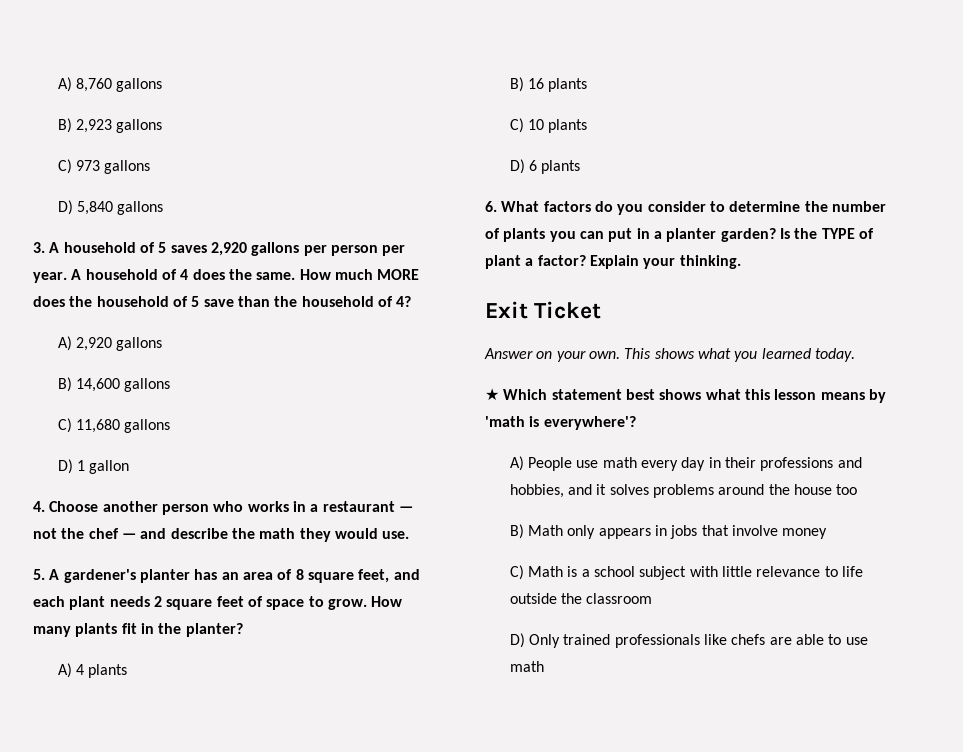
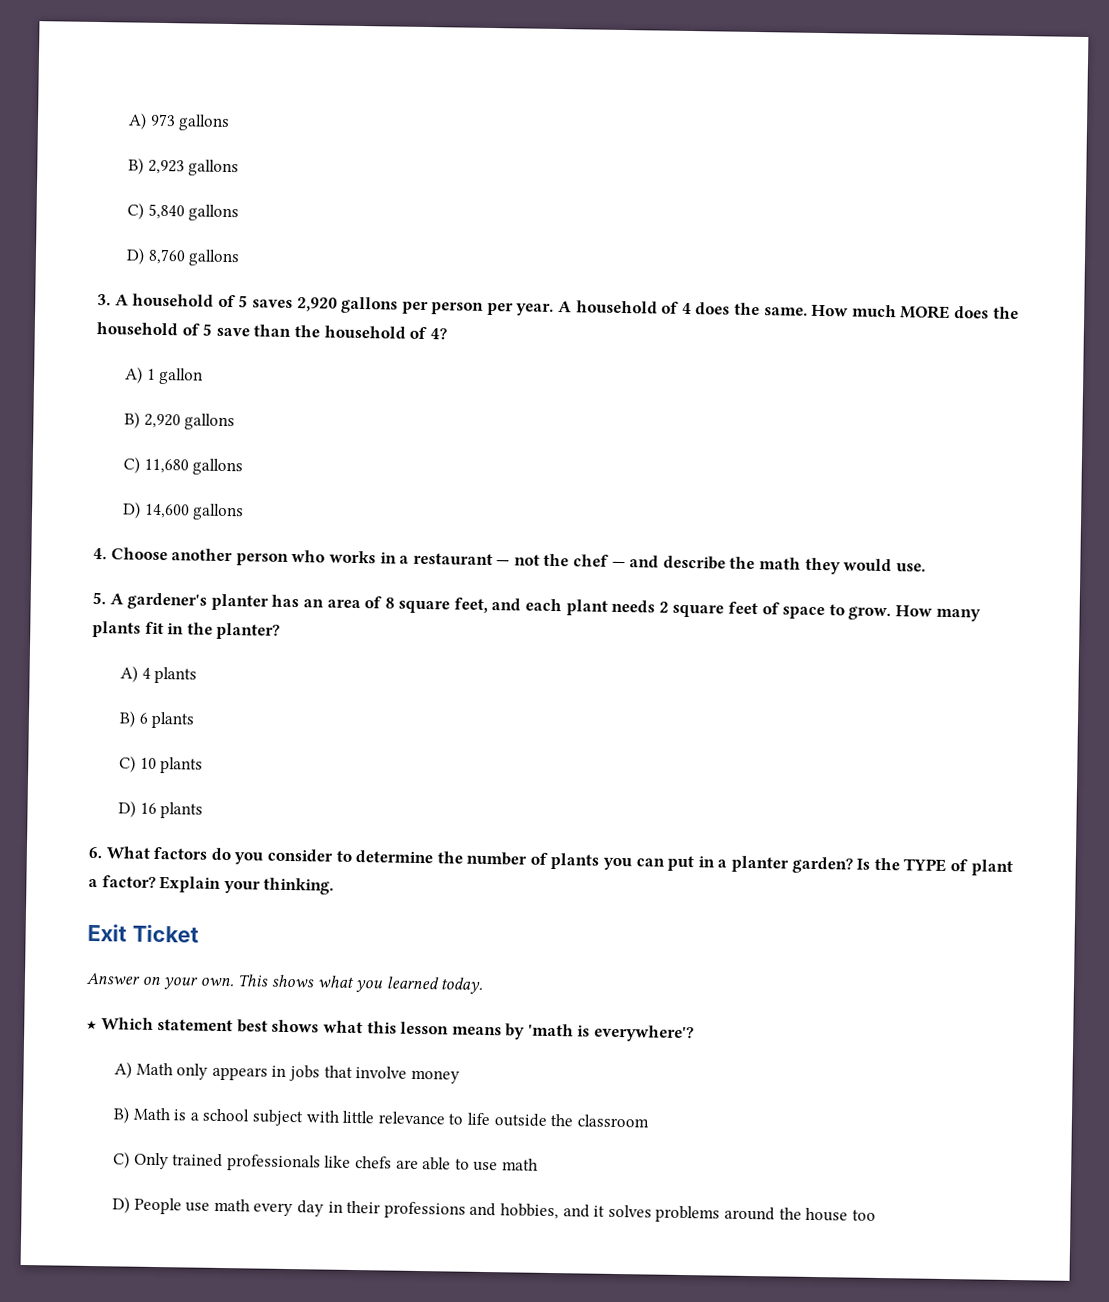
- A) 8,760 gallons
+ A) 973 gallons
- C) 973 gallons
- D) 5,840 gallons
+ C) 5,840 gallons
+ D) 8,760 gallons
- A) 2,920 gallons
- B) 14,600 gallons
+ A) 1 gallon
+ B) 2,920 gallons
- D) 1 gallon
+ D) 14,600 gallons
- B) 16 plants
+ B) 6 plants
- D) 6 plants
+ D) 16 plants
- A) People use math every day in their professions and hobbies, and it solves problems around the house too
+ A) Math only appears in jobs that involve money
+ B) Math is a school subject with little relevance to life outside the classroom
+ C) Only trained professionals like chefs are able to use math
+ D) People use math every day in their professions and hobbies, and it solves problems around the house too
- B) Math only appears in jobs that involve money
- C) Math is a school subject with little relevance to life outside the classroom
- D) Only trained professionals like chefs are able to use math

